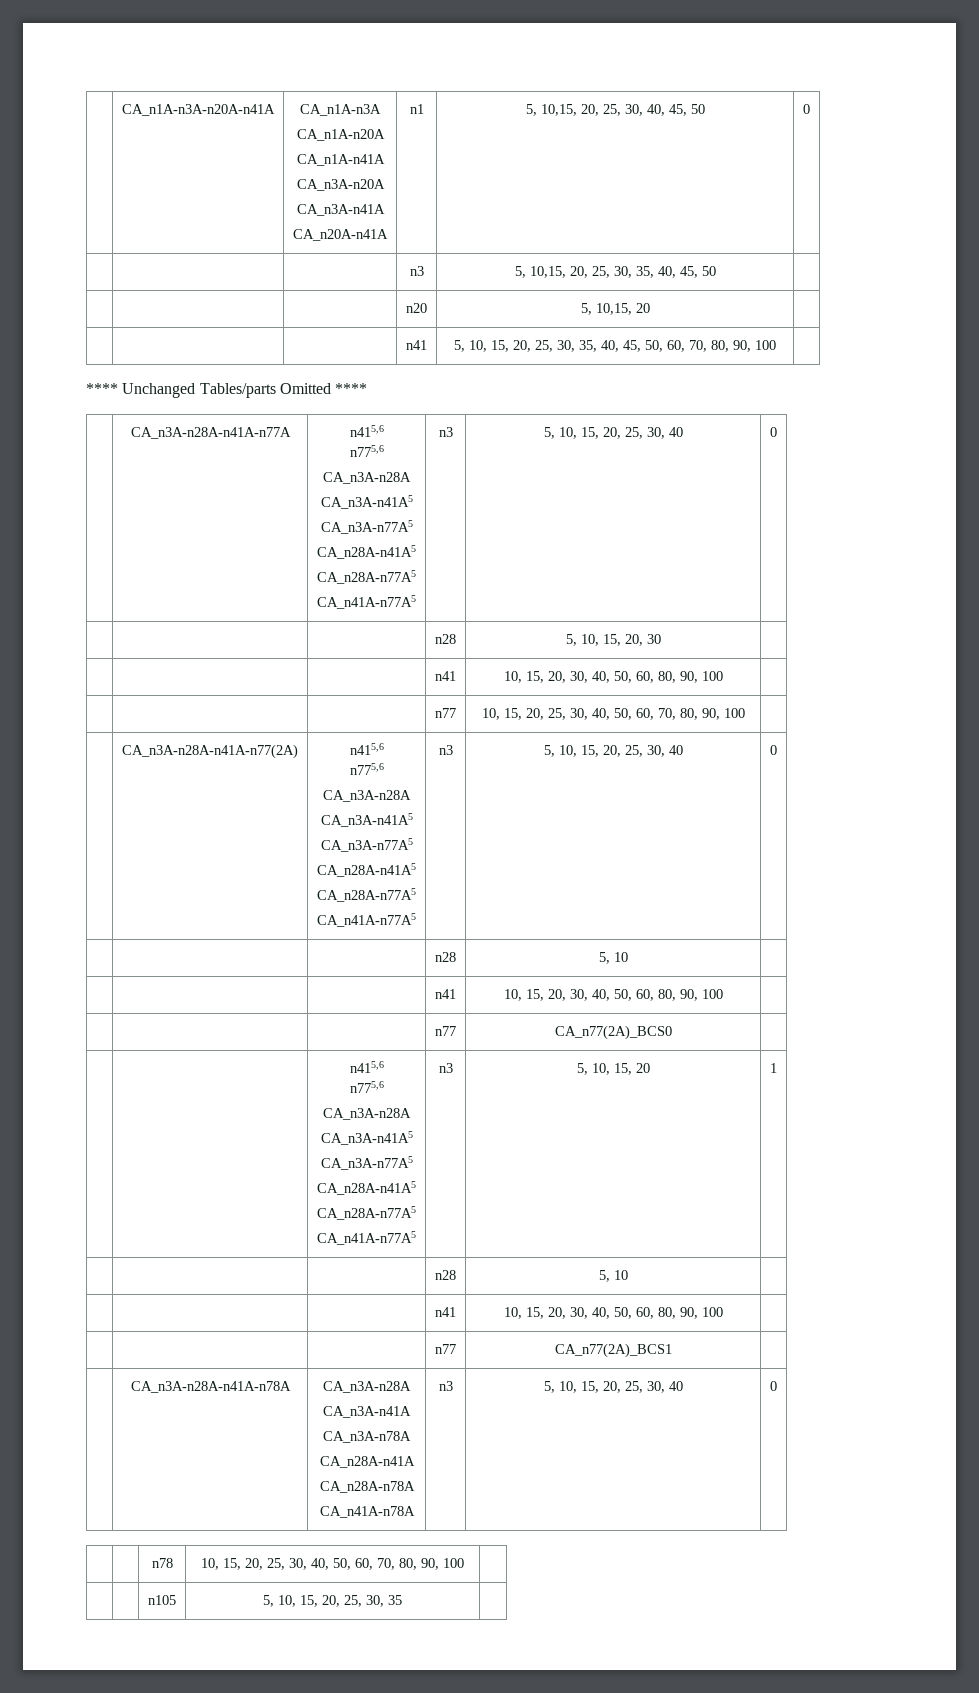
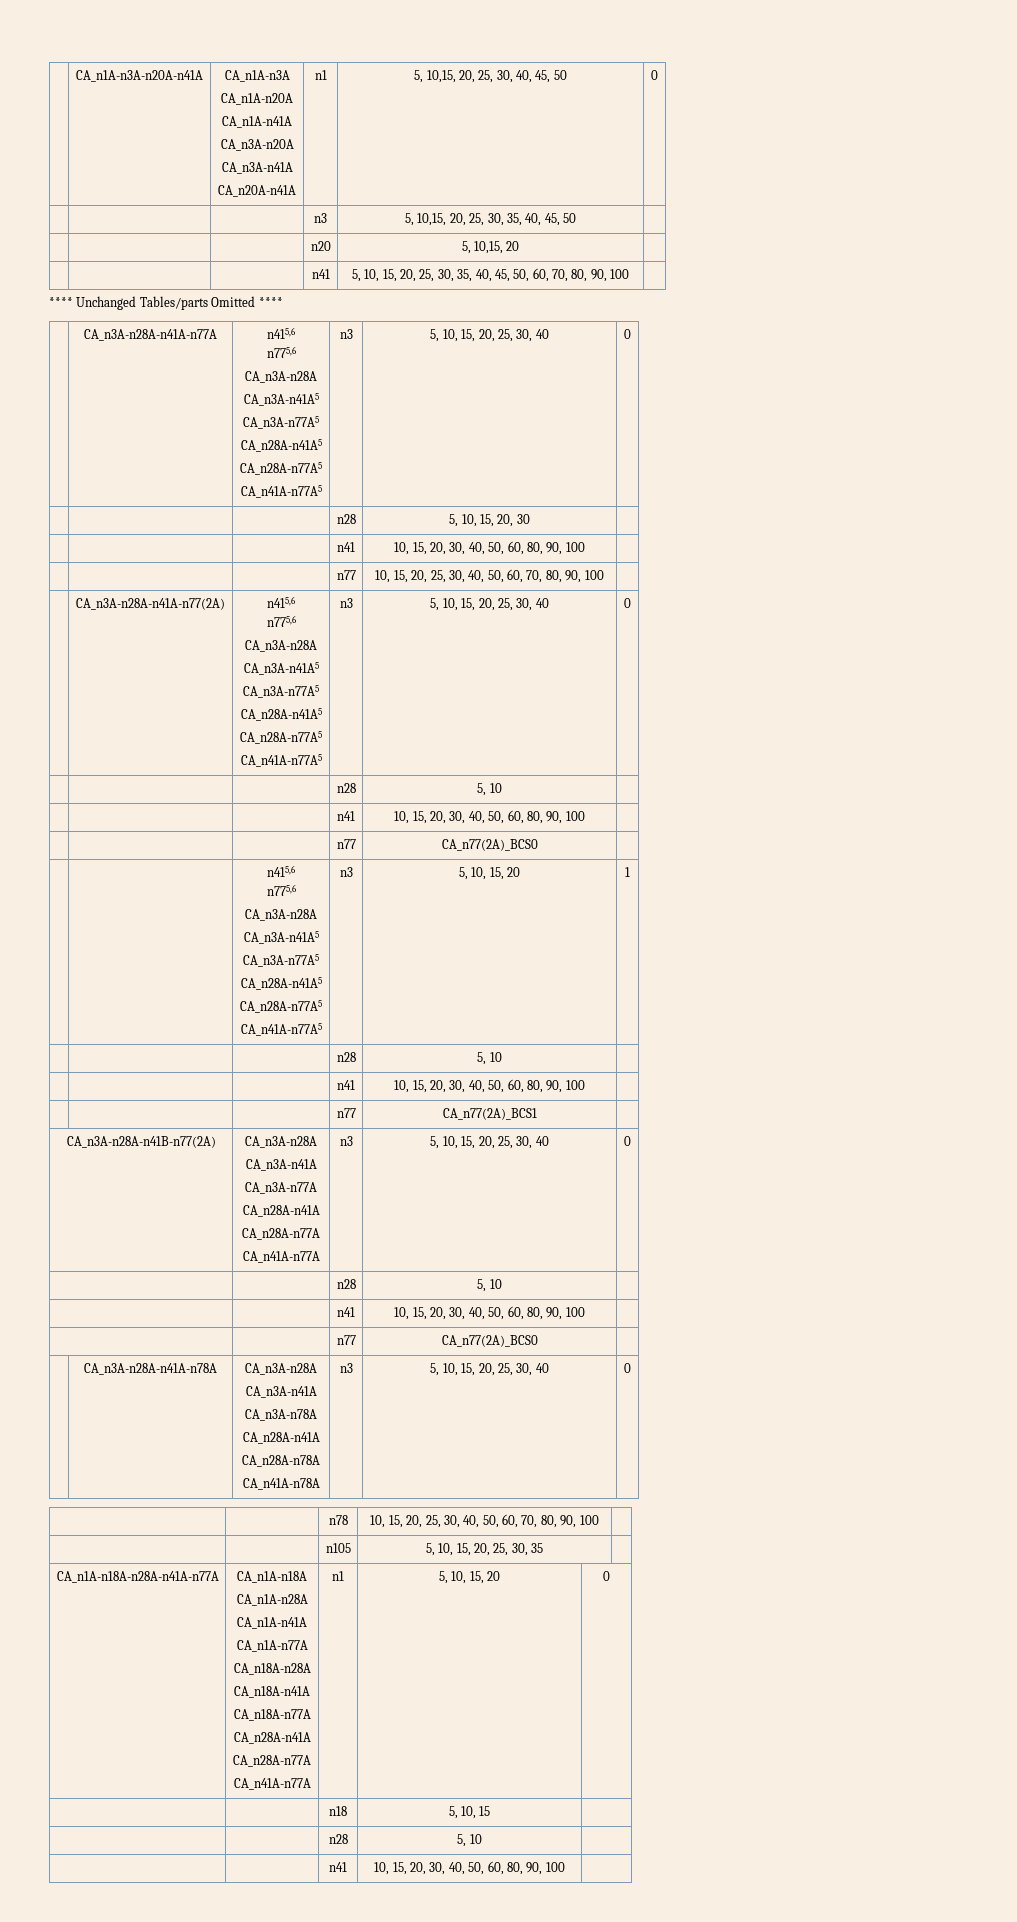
+ CA_n3A-n28A-n41B-n77(2A) | CA_n3A-n28A
+ CA_n3A-n41A
+ CA_n3A-n77A
+ CA_n28A-n41A
+ CA_n28A-n77A
+ CA_n41A-n77A | n3 | 5, 10, 15, 20, 25, 30, 40 | 0
+ | | n28 | 5, 10 |
+ | | n41 | 10, 15, 20, 30, 40, 50, 60, 80, 90, 100 |
+ | | n77 | CA_n77(2A)_BCS0 |
+ CA_n1A-n18A-n28A-n41A-n77A | CA_n1A-n18A
+ CA_n1A-n28A
+ CA_n1A-n41A
+ CA_n1A-n77A
+ CA_n18A-n28A
+ CA_n18A-n41A
+ CA_n18A-n77A
+ CA_n28A-n41A
+ CA_n28A-n77A
+ CA_n41A-n77A | n1 | 5, 10, 15, 20 | 0
+ | | n18 | 5, 10, 15 |
+ | | n28 | 5, 10 |
+ | | n41 | 10, 15, 20, 30, 40, 50, 60, 80, 90, 100 |

